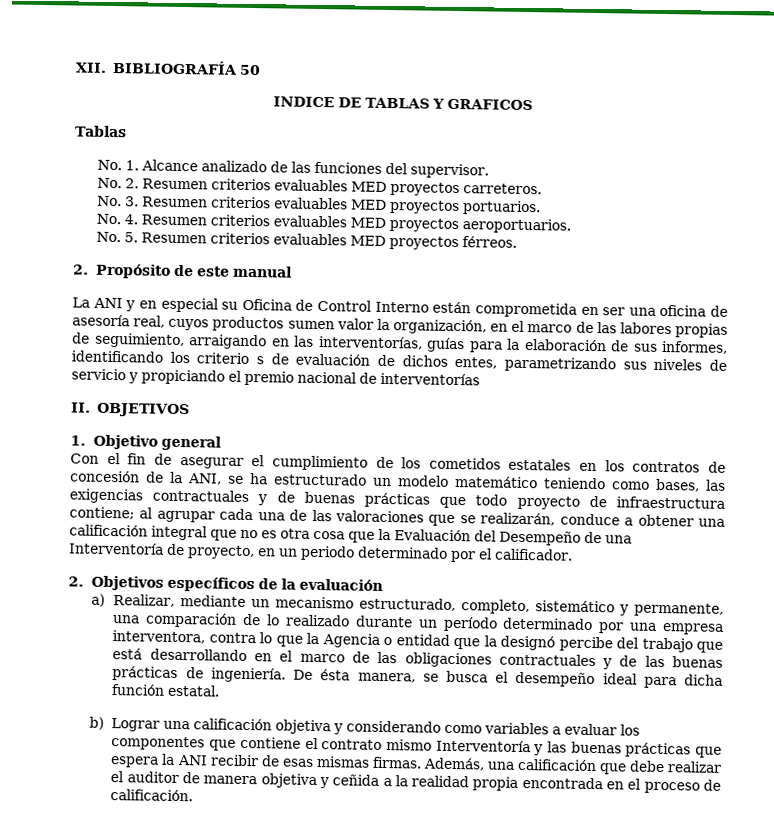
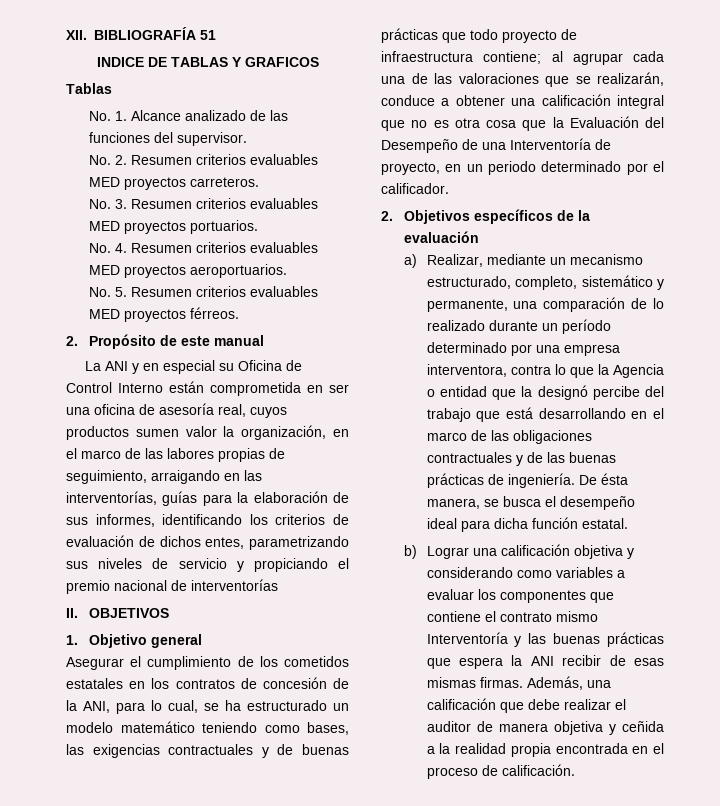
- XII. BIBLIOGRAFÍA 50
+ XII. BIBLIOGRAFÍA 51
- La ANI y en especial su Oficina de Control Interno están comprometida en ser una oficina de asesoría real, cuyos productos sumen valor la organización, en el marco de las labores propias de seguimiento, arraigando en las interventorías, guías para la elaboración de sus informes, identificando los criterio s de evaluación de dichos entes, parametrizando sus niveles de servicio y propiciando el premio nacional de interventorías
+ La ANI y en especial su Oficina de Control Interno están comprometida en ser una oficina de asesoría real, cuyos productos sumen valor la organización, en el marco de las labores propias de seguimiento, arraigando en las interventorías, guías para la elaboración de sus informes, identificando los criterios de evaluación de dichos entes, parametrizando sus niveles de servicio y propiciando el premio nacional de interventorías
- Con el fin de asegurar el cumplimiento de los cometidos estatales en los contratos de concesión de la ANI, se ha estructurado un modelo matemático teniendo como bases, las exigencias contractuales y de buenas prácticas que todo proyecto de infraestructura contiene;
+ Asegurar el cumplimiento de los cometidos estatales en los contratos de concesión de la ANI, para lo cual, se ha estructurado un modelo matemático teniendo como bases, las exigencias contractuales y de buenas prácticas que todo proyecto de infraestructura contiene;

